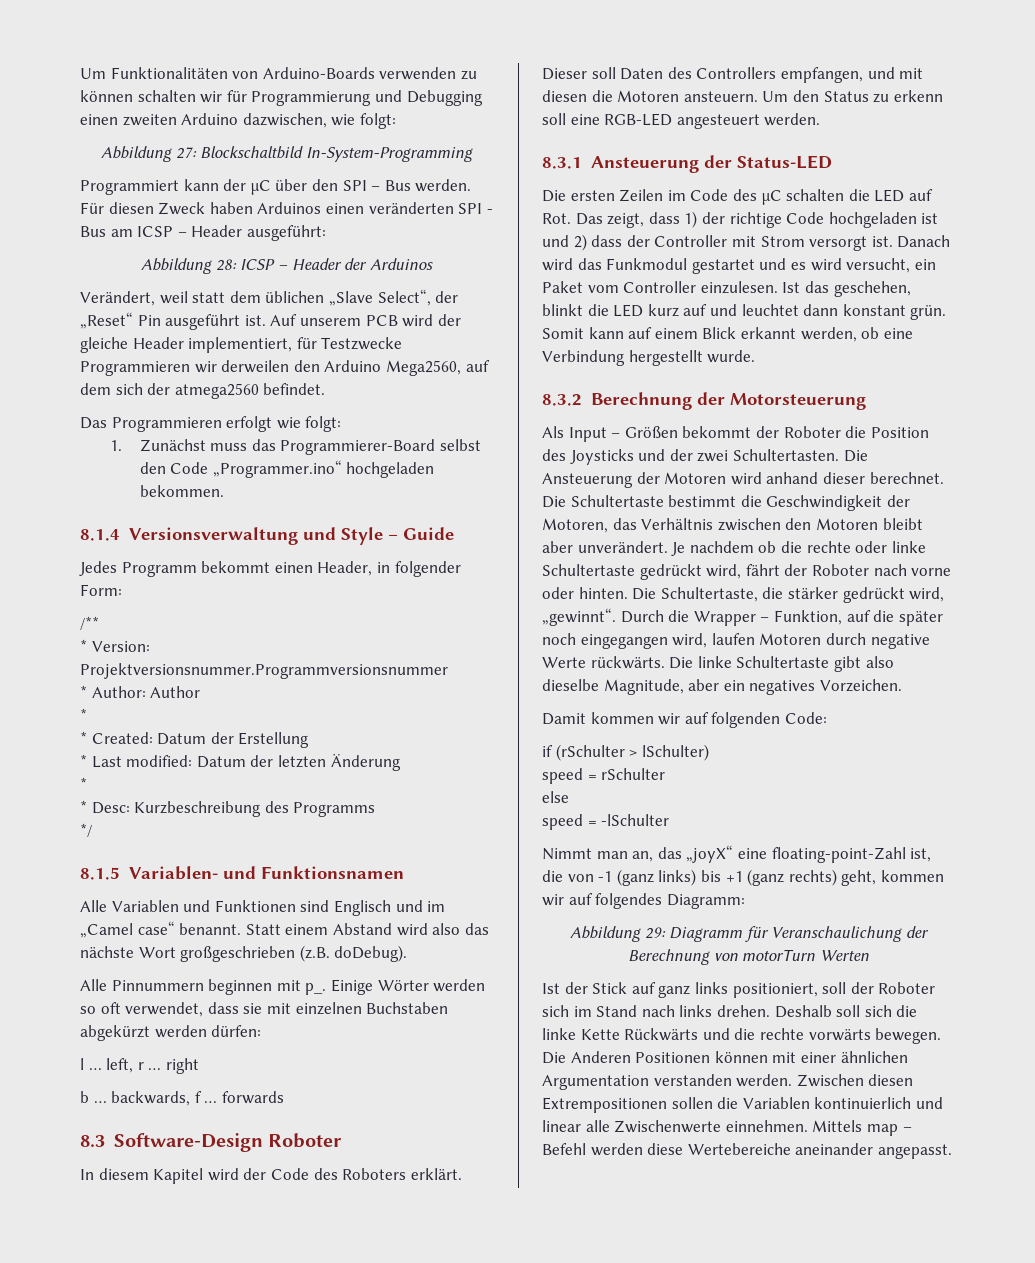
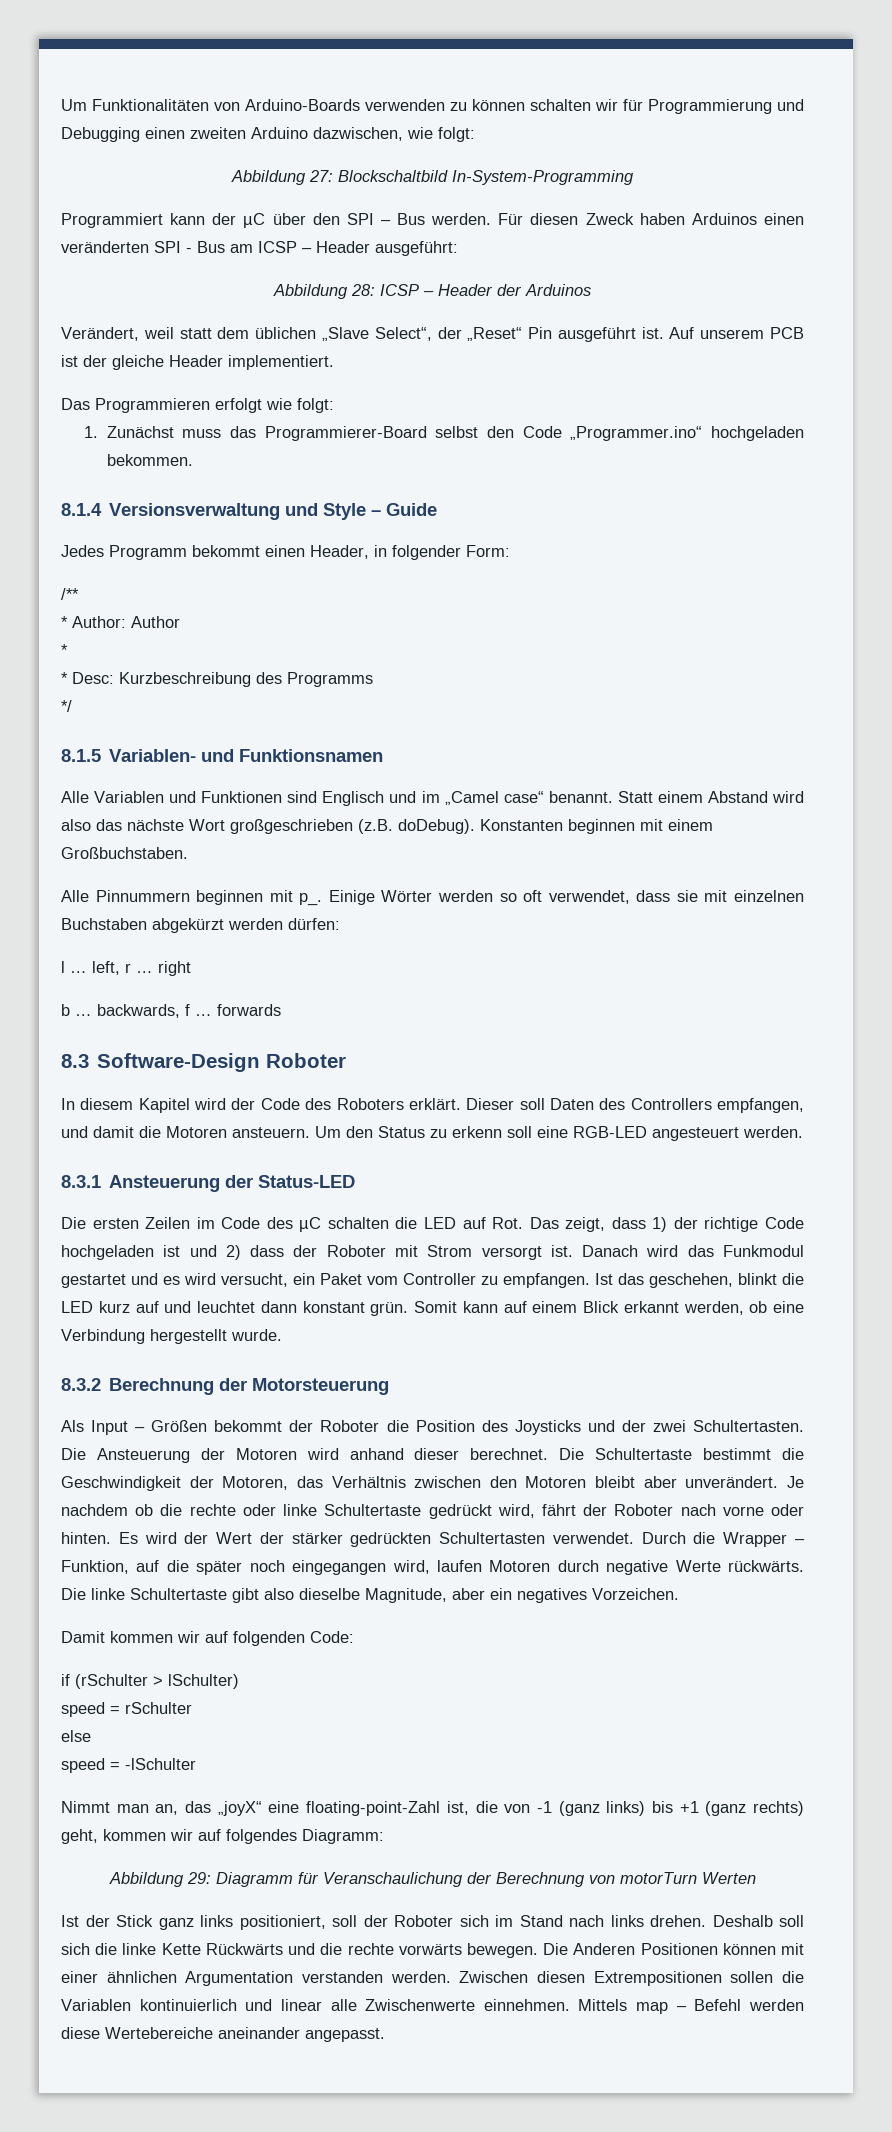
- Auf unserem PCB wird der gleiche Header implementiert, für Testzwecke Programmieren wir derweilen den Arduino Mega2560, auf dem sich der atmega2560 befindet.
+ Auf unserem PCB ist der gleiche Header implementiert.
- * Version: Projektversionsnummer.Programmversionsnummer
- * Created: Datum der Erstellung
- * Last modified: Datum der letzten Änderung
- *
+ Konstanten beginnen mit einem Großbuchstaben.
- Dieser soll Daten des Controllers empfangen, und mit diesen die Motoren ansteuern.
+ Dieser soll Daten des Controllers empfangen, und damit die Motoren ansteuern.
- Die ersten Zeilen im Code des µC schalten die LED auf Rot. Das zeigt, dass 1) der richtige Code hochgeladen ist und 2) dass der Controller mit Strom versorgt ist.
+ Die ersten Zeilen im Code des µC schalten die LED auf Rot. Das zeigt, dass 1) der richtige Code hochgeladen ist und 2) dass der Roboter mit Strom versorgt ist.
- Danach wird das Funkmodul gestartet und es wird versucht, ein Paket vom Controller einzulesen.
+ Danach wird das Funkmodul gestartet und es wird versucht, ein Paket vom Controller zu empfangen.
- Die Schultertaste, die stärker gedrückt wird, „gewinnt“.
+ Es wird der Wert der stärker gedrückten Schultertasten verwendet.
- Ist der Stick auf ganz links positioniert, soll der Roboter sich im Stand nach links drehen.
+ Ist der Stick ganz links positioniert, soll der Roboter sich im Stand nach links drehen.

